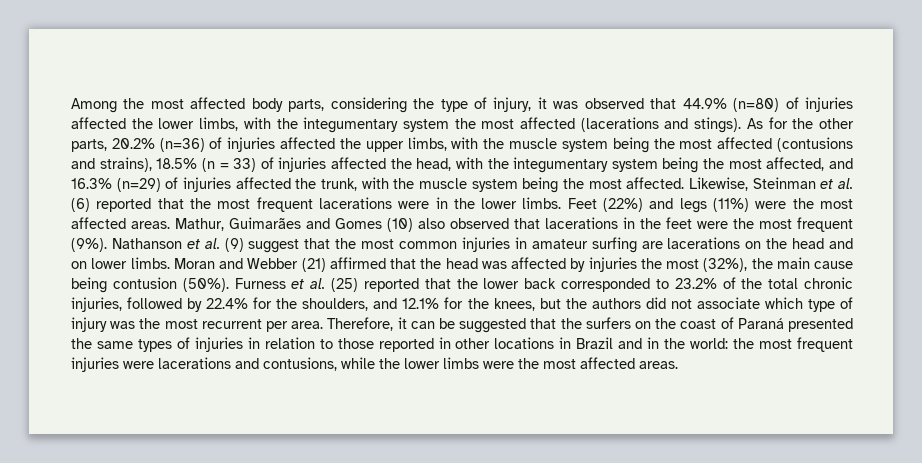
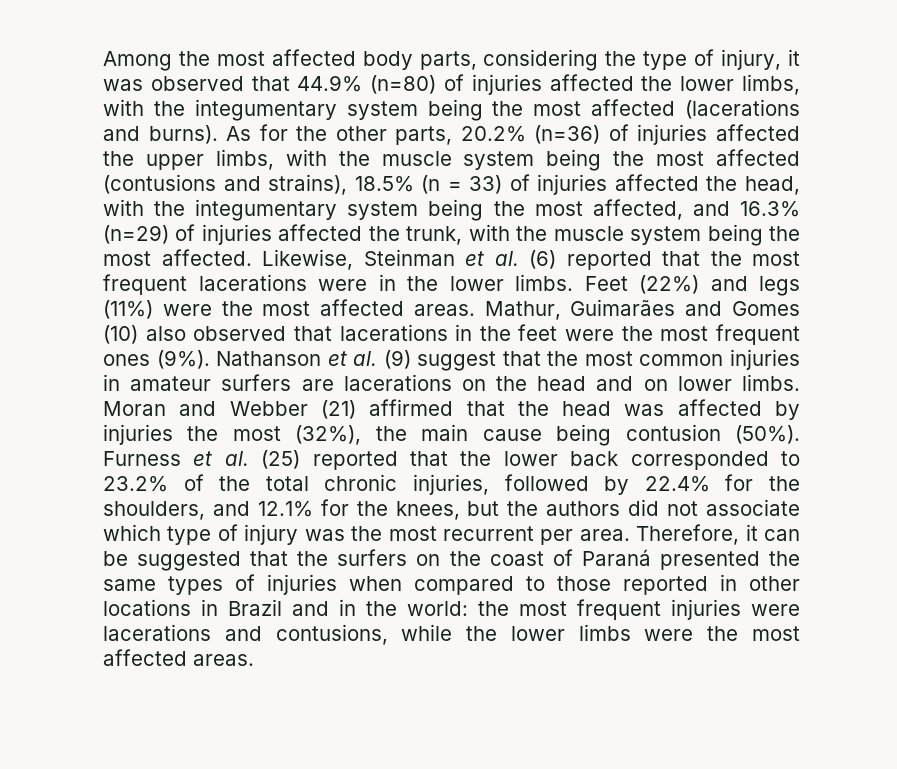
- Among the most affected body parts, considering the type of injury, it was observed that 44.9% (n=80) of injuries affected the lower limbs, with the integumentary system the most affected (lacerations and stings).
+ Among the most affected body parts, considering the type of injury, it was observed that 44.9% (n=80) of injuries affected the lower limbs, with the integumentary system being the most affected (lacerations and burns).
- Mathur, Guimarães and Gomes (10) also observed that lacerations in the feet were the most frequent (9%).
+ Mathur, Guimarães and Gomes (10) also observed that lacerations in the feet were the most frequent ones (9%).
- Nathanson et al. (9) suggest that the most common injuries in amateur surfing are lacerations on the head and on lower limbs.
+ Nathanson et al. (9) suggest that the most common injuries in amateur surfers are lacerations on the head and on lower limbs.
- Therefore, it can be suggested that the surfers on the coast of Paraná presented the same types of injuries in relation to those reported in other locations in Brazil and in the world: the most frequent injuries were lacerations and contusions, while the lower limbs were the most affected areas.
+ Therefore, it can be suggested that the surfers on the coast of Paraná presented the same types of injuries when compared to those reported in other locations in Brazil and in the world: the most frequent injuries were lacerations and contusions, while the lower limbs were the most affected areas.

